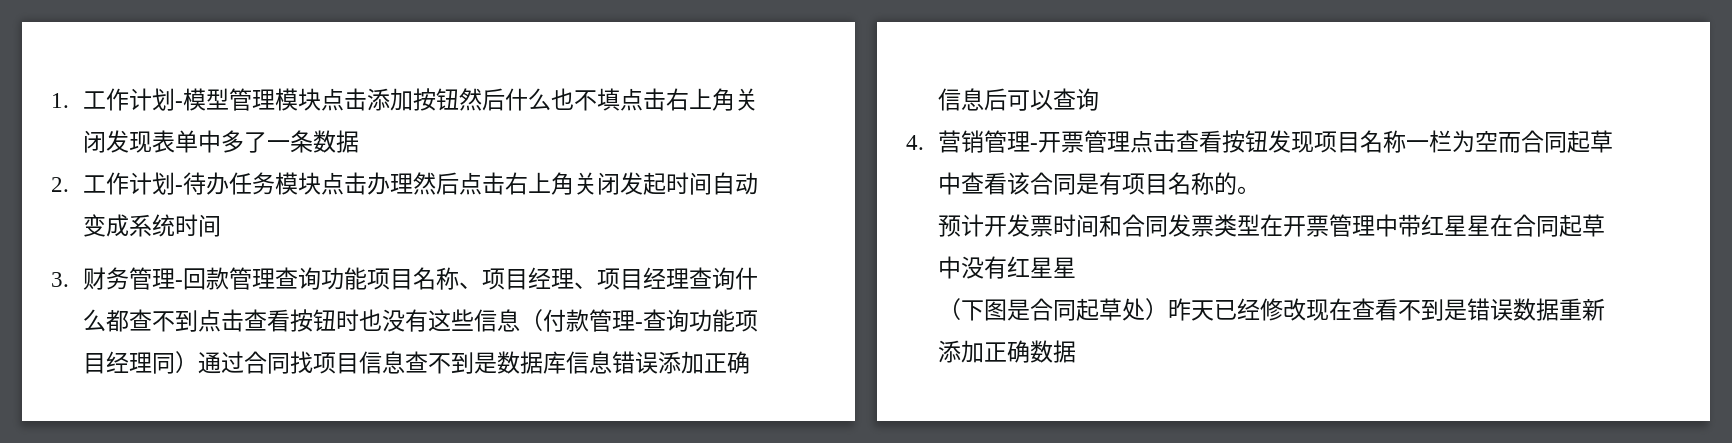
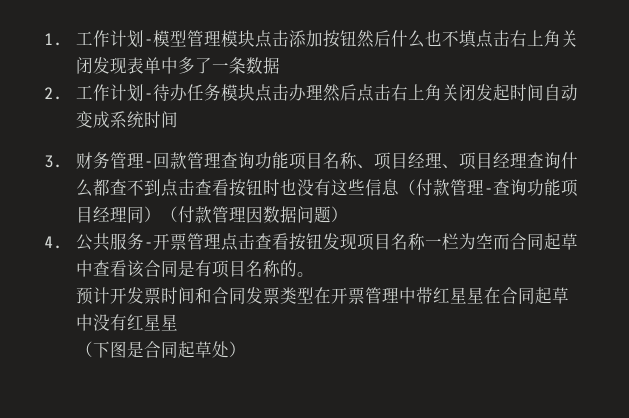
- 3.财务管理-回款管理查询功能项目名称、项目经理、项目经理查询什么都查不到点击查看按钮时也没有这些信息（付款管理-查询功能项目经理同）通过合同找项目信息查不到是数据库信息错误添加正确信息后可以查询
+ 3.财务管理-回款管理查询功能项目名称、项目经理、项目经理查询什么都查不到点击查看按钮时也没有这些信息（付款管理-查询功能项目经理同）（付款管理因数据问题）
- 4.营销管理-开票管理点击查看按钮发现项目名称一栏为空而合同起草中查看该合同是有项目名称的。
+ 4.公共服务-开票管理点击查看按钮发现项目名称一栏为空而合同起草中查看该合同是有项目名称的。
- （下图是合同起草处）昨天已经修改现在查看不到是错误数据重新添加正确数据
+ （下图是合同起草处）

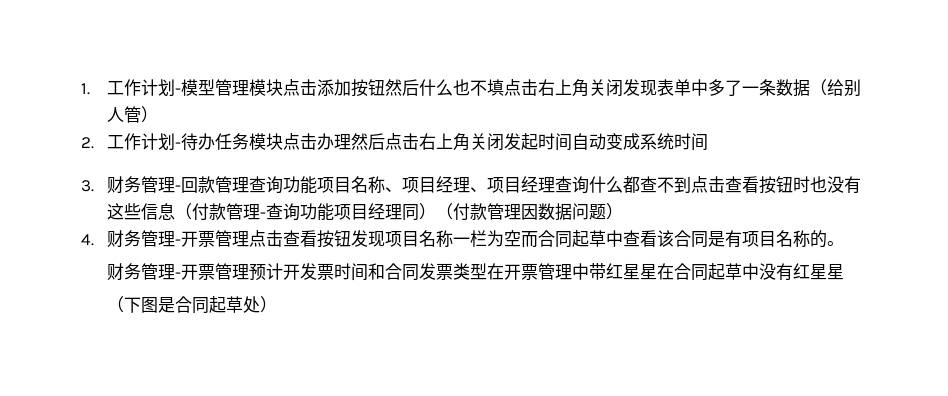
- 1.工作计划-模型管理模块点击添加按钮然后什么也不填点击右上角关闭发现表单中多了一条数据
+ 1.工作计划-模型管理模块点击添加按钮然后什么也不填点击右上角关闭发现表单中多了一条数据（给别人管）
- 4.公共服务-开票管理点击查看按钮发现项目名称一栏为空而合同起草中查看该合同是有项目名称的。
+ 4.财务管理-开票管理点击查看按钮发现项目名称一栏为空而合同起草中查看该合同是有项目名称的。
- 预计开发票时间和合同发票类型在开票管理中带红星星在合同起草中没有红星星
+ 财务管理-开票管理预计开发票时间和合同发票类型在开票管理中带红星星在合同起草中没有红星星

